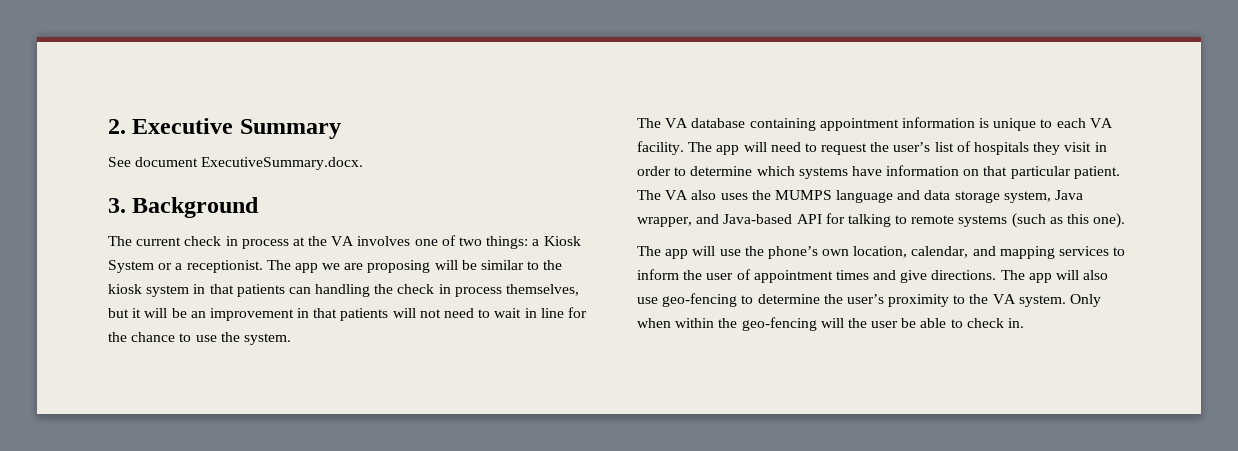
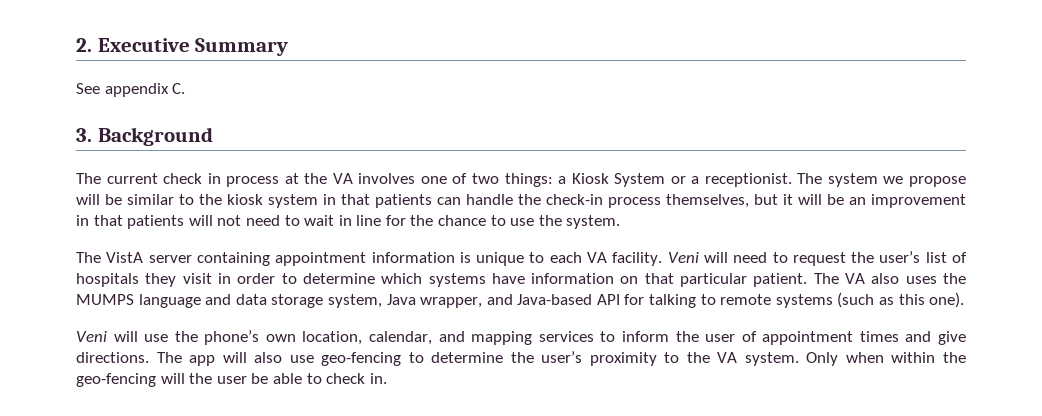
- See document ExecutiveSummary.docx.
+ See appendix C.
- The app we are proposing will be similar to the kiosk system in that patients can handling the check in process themselves, but it will be an improvement in that patients will not need to wait in line for the chance to use the system.
+ The system we propose will be similar to the kiosk system in that patients can handle the check-in process themselves, but it will be an improvement in that patients will not need to wait in line for the chance to use the system.
- The VA database containing appointment information is unique to each VA facility.
+ The VistA server containing appointment information is unique to each VA facility.
- The app will need to request the user’s list of hospitals they visit in order to determine which systems have information on that particular patient.
+ Veni will need to request the user’s list of hospitals they visit in order to determine which systems have information on that particular patient.
- The app will use the phone’s own location, calendar, and mapping services to inform the user of appointment times and give directions.
+ Veni will use the phone’s own location, calendar, and mapping services to inform the user of appointment times and give directions.

